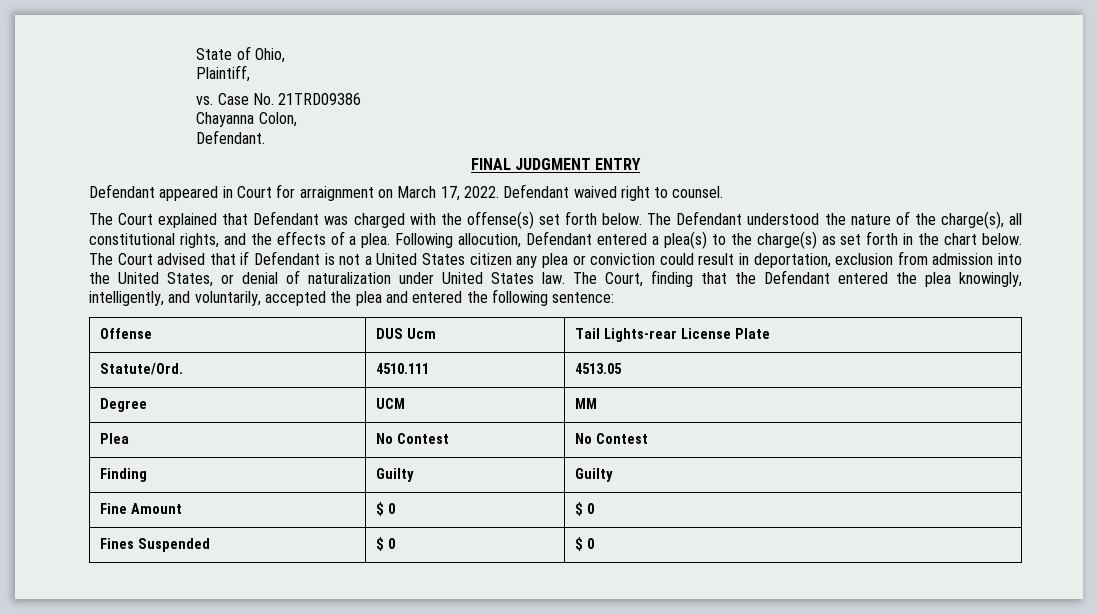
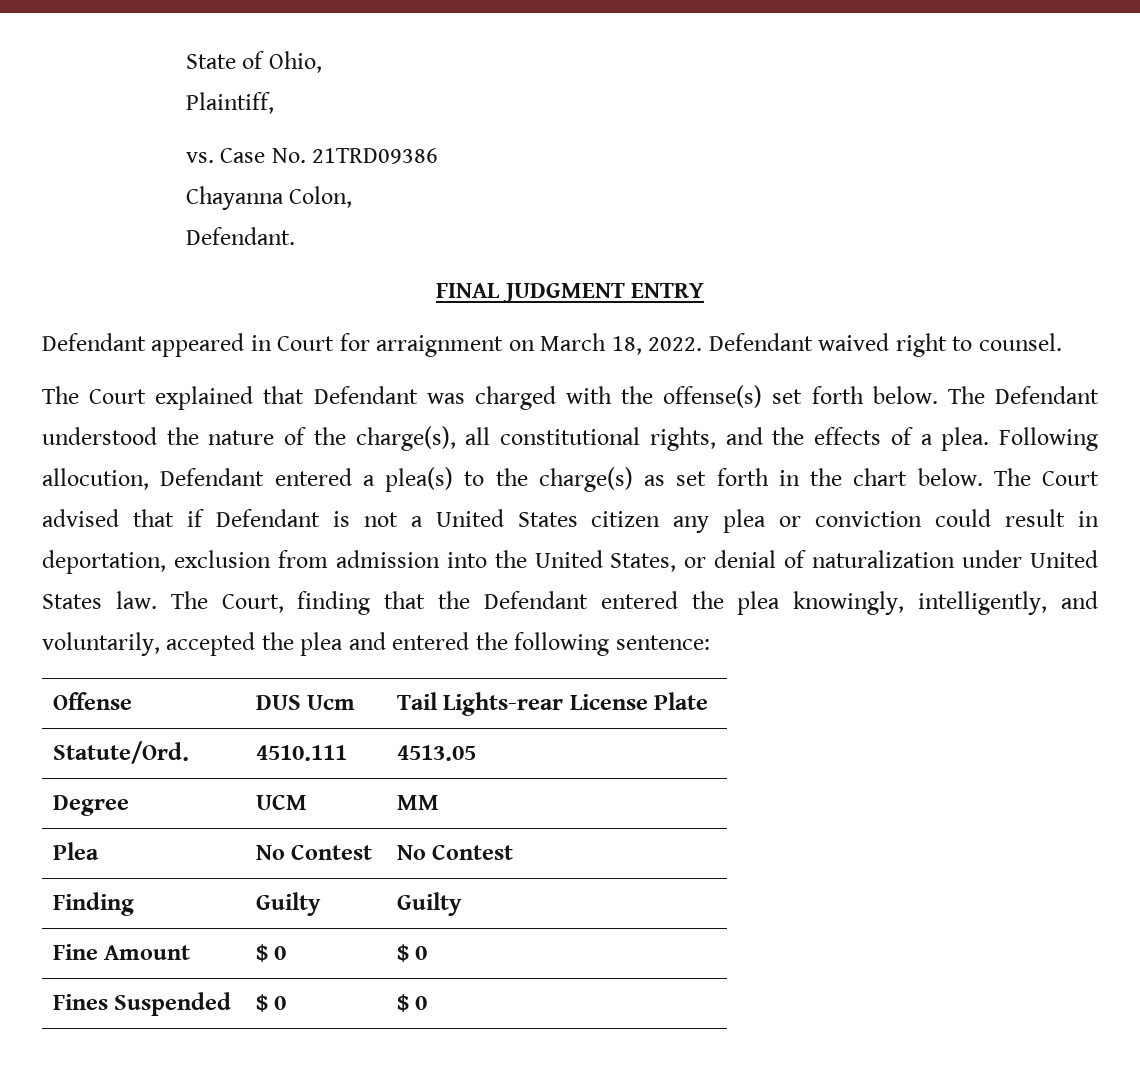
- Defendant appeared in Court for arraignment on March 17, 2022.
+ Defendant appeared in Court for arraignment on March 18, 2022.

